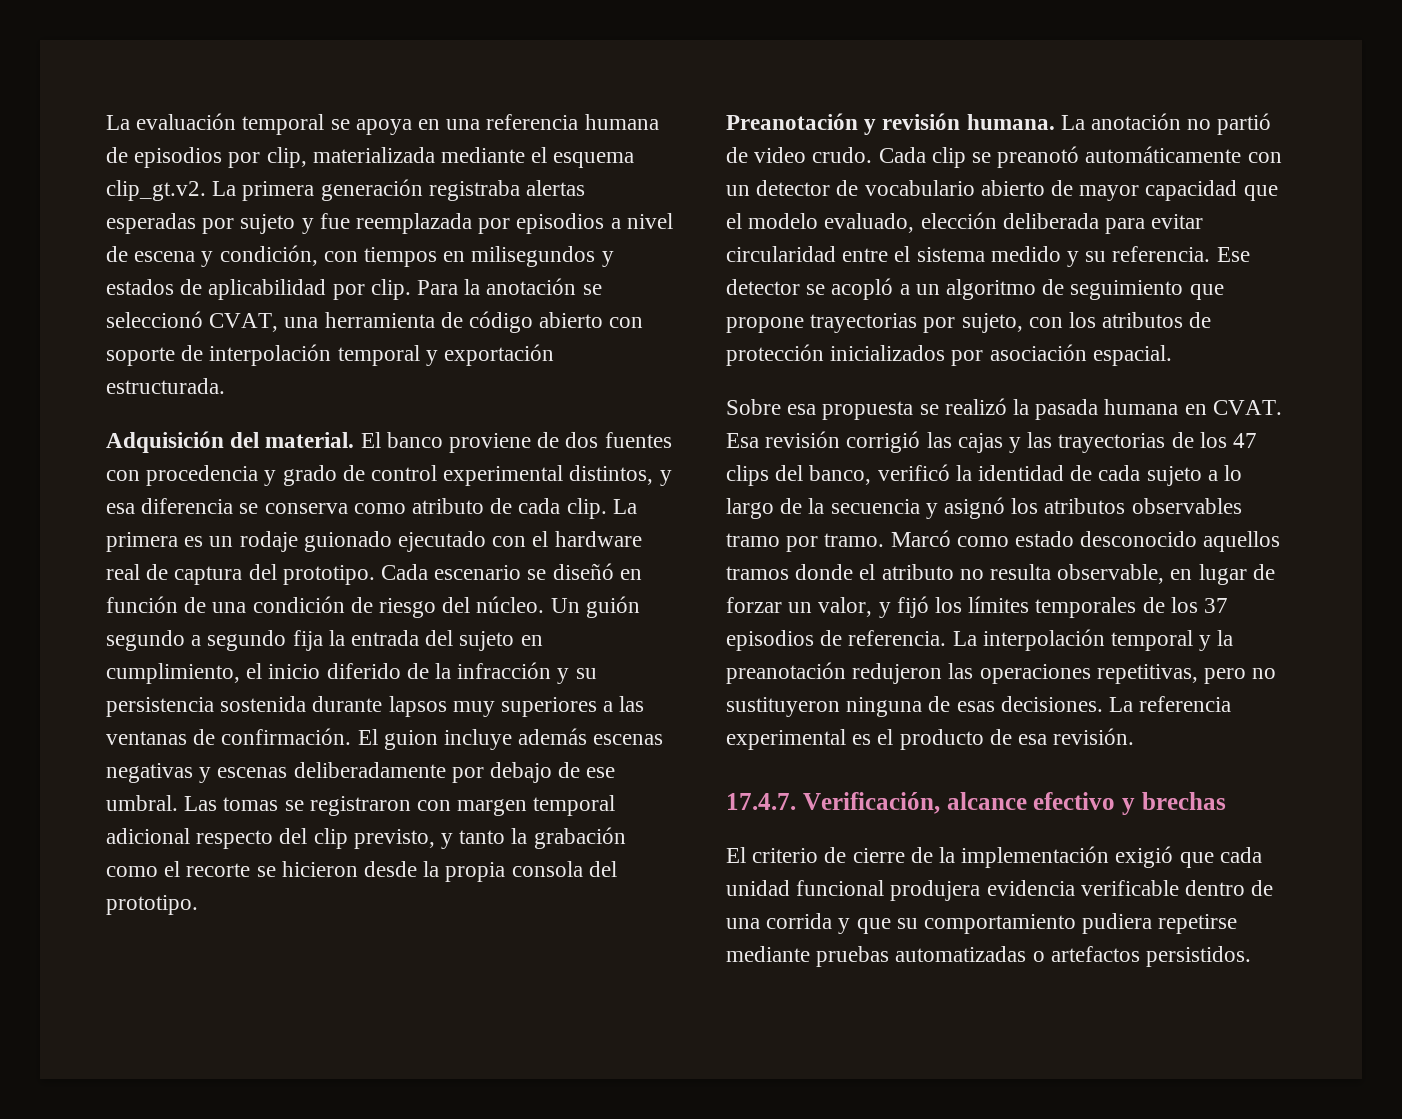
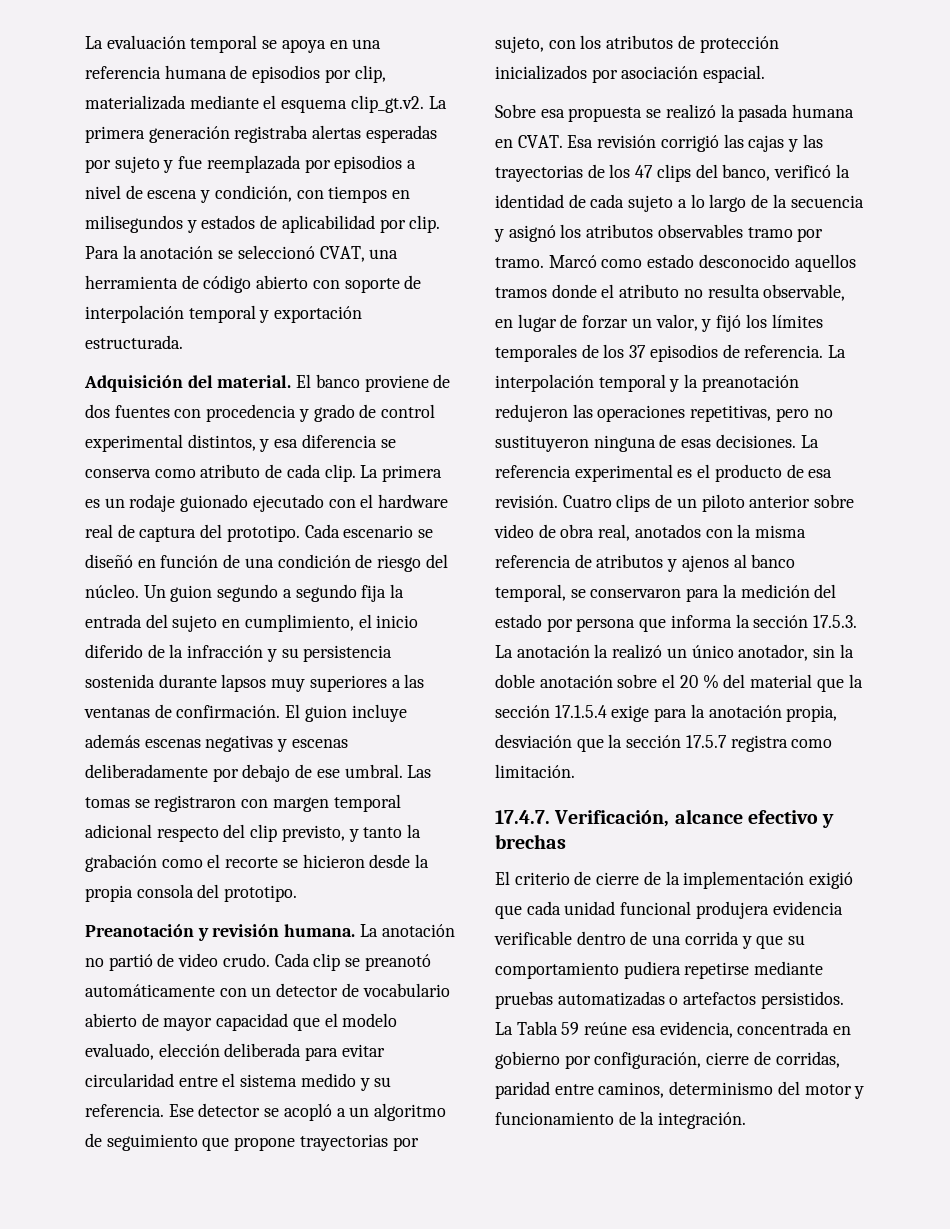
- Un guión segundo a segundo fija la entrada del sujeto en cumplimiento, el inicio diferido de la infracción y su persistencia sostenida durante lapsos muy superiores a las ventanas de confirmación.
+ Un guion segundo a segundo fija la entrada del sujeto en cumplimiento, el inicio diferido de la infracción y su persistencia sostenida durante lapsos muy superiores a las ventanas de confirmación.
+ Cuatro clips de un piloto anterior sobre video de obra real, anotados con la misma referencia de atributos y ajenos al banco temporal, se conservaron para la medición del estado por persona que informa la sección 17.5.3. La anotación la realizó un único anotador, sin la doble anotación sobre el 20 % del material que la sección 17.1.5.4 exige para la anotación propia, desviación que la sección 17.5.7 registra como limitación.
+ La Tabla 59 reúne esa evidencia, concentrada en gobierno por configuración, cierre de corridas, paridad entre caminos, determinismo del motor y funcionamiento de la integración.

